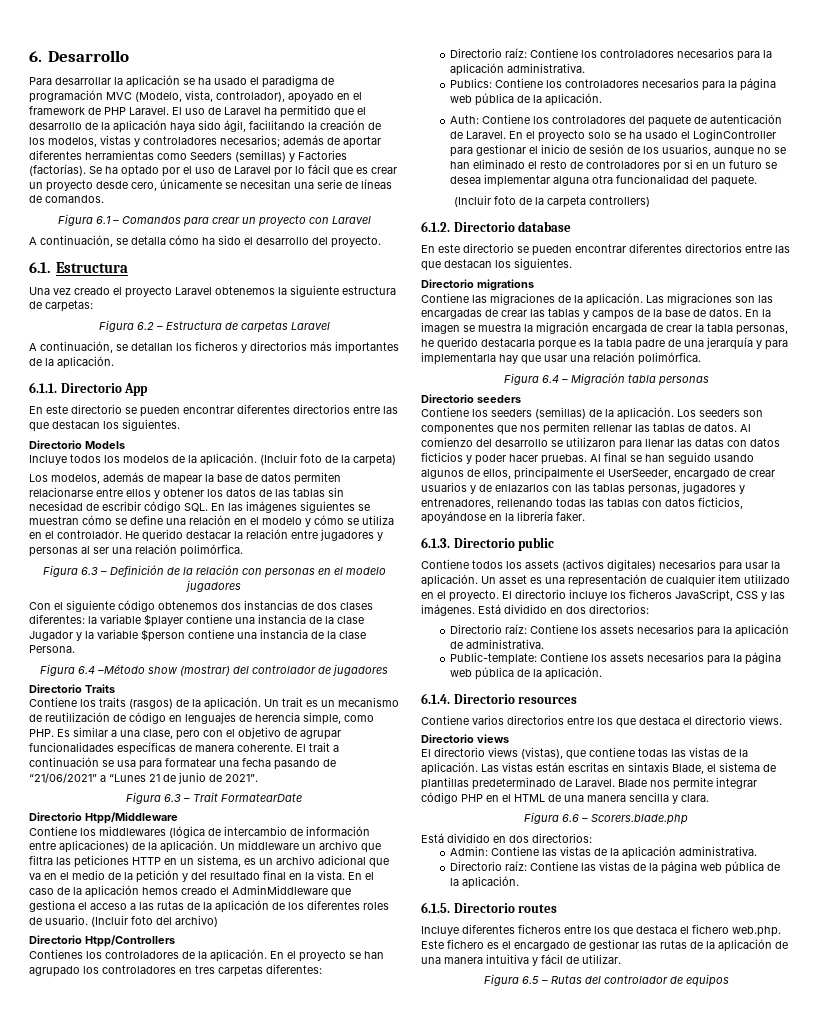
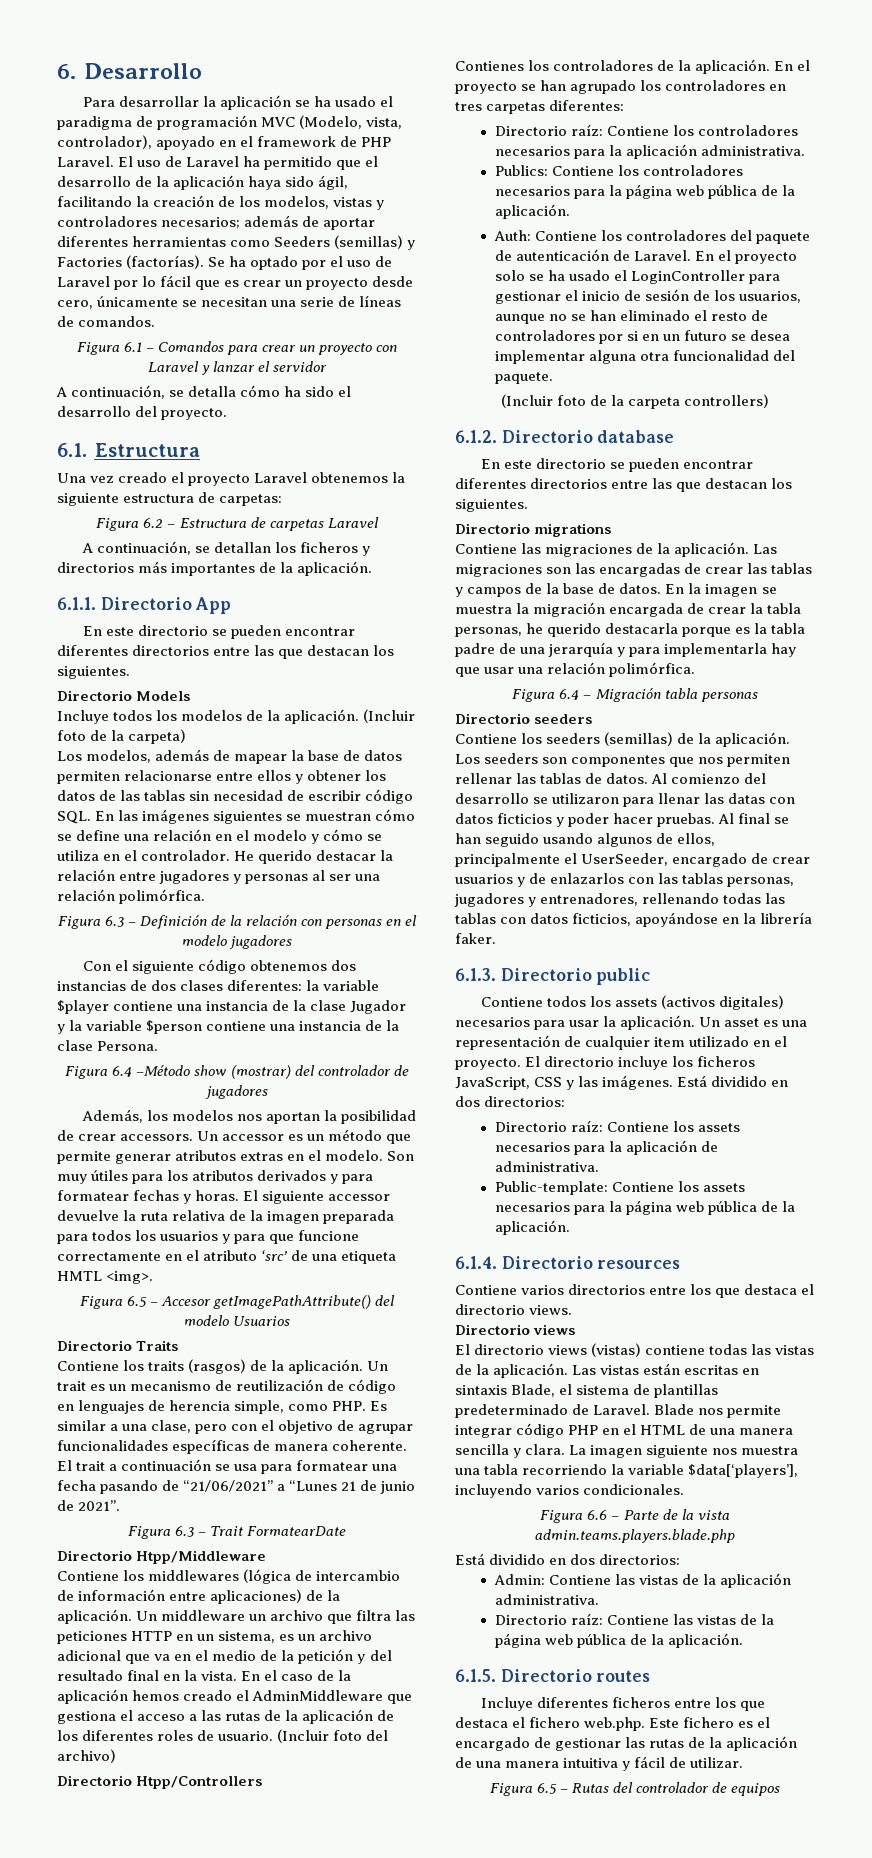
- Figura 6.1 – Comandos para crear un proyecto con Laravel
+ Figura 6.1 – Comandos para crear un proyecto con Laravel y lanzar el servidor
+ Además, los modelos nos aportan la posibilidad de crear accessors. Un accessor es un método que permite generar atributos extras en el modelo. Son muy útiles para los atributos derivados y para formatear fechas y horas. El siguiente accessor devuelve la ruta relativa de la imagen preparada para todos los usuarios y para que funcione correctamente en el atributo ‘src’ de una etiqueta HMTL <img>.
+ Figura 6.5 – Accesor getImagePathAttribute() del modelo Usuarios
- El directorio views (vistas), que contiene todas las vistas de la aplicación.
+ El directorio views (vistas) contiene todas las vistas de la aplicación.
- Blade nos permite integrar código PHP en el HTML de una manera sencilla y clara.
- Figura 6.6 – Scorers.blade.php
+ Blade nos permite integrar código PHP en el HTML de una manera sencilla y clara. La imagen siguiente nos muestra una tabla recorriendo la variable $data[‘players’], incluyendo varios condicionales.
+ Figura 6.6 – Parte de la vista admin.teams.players.blade.php

